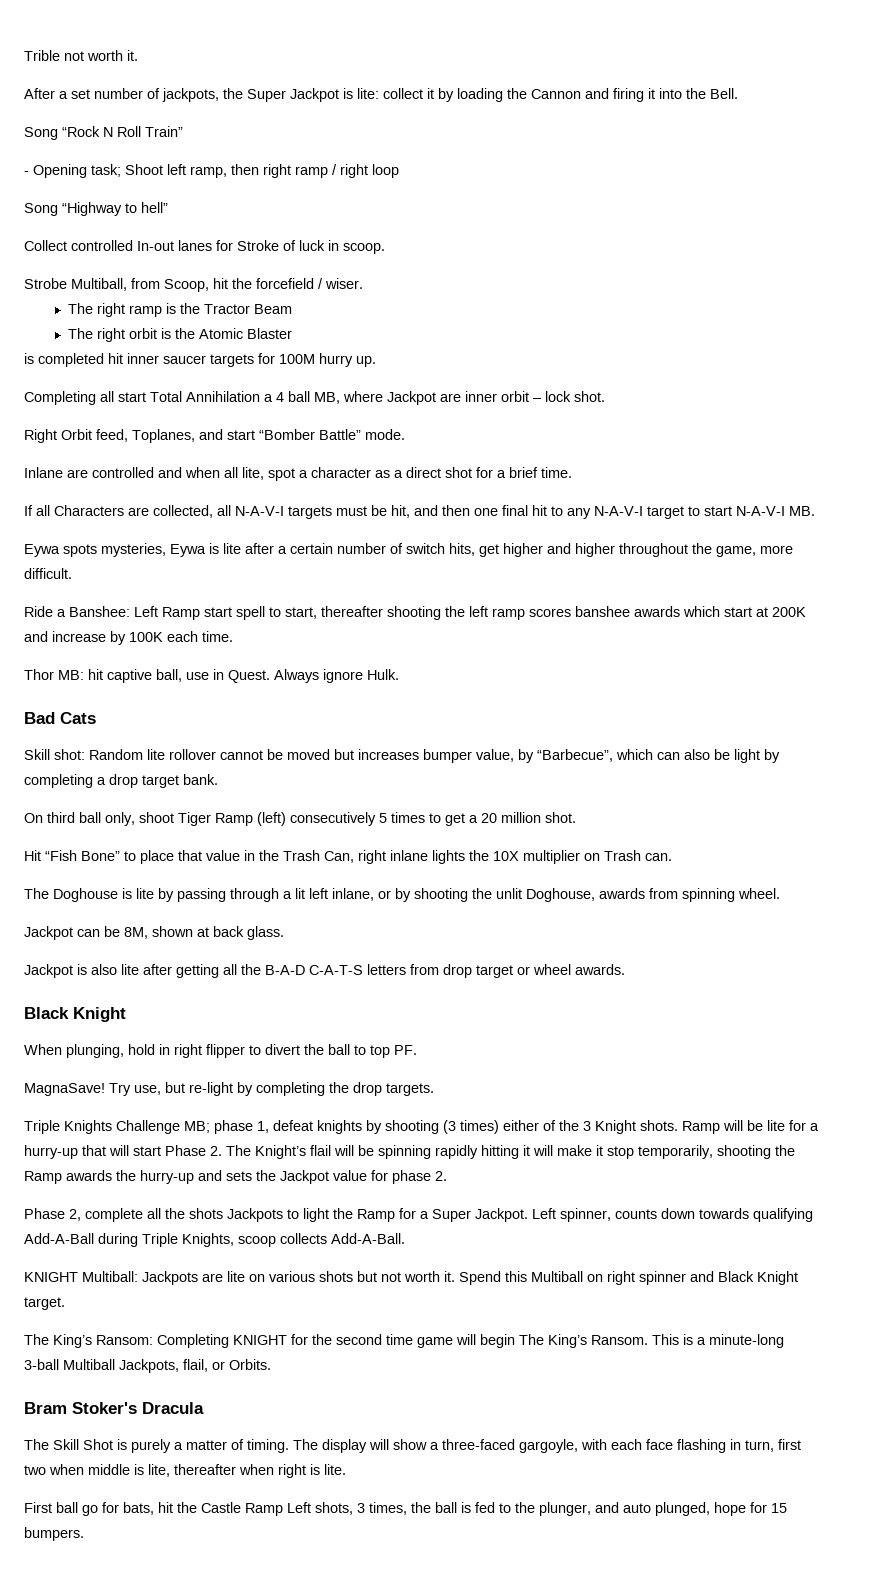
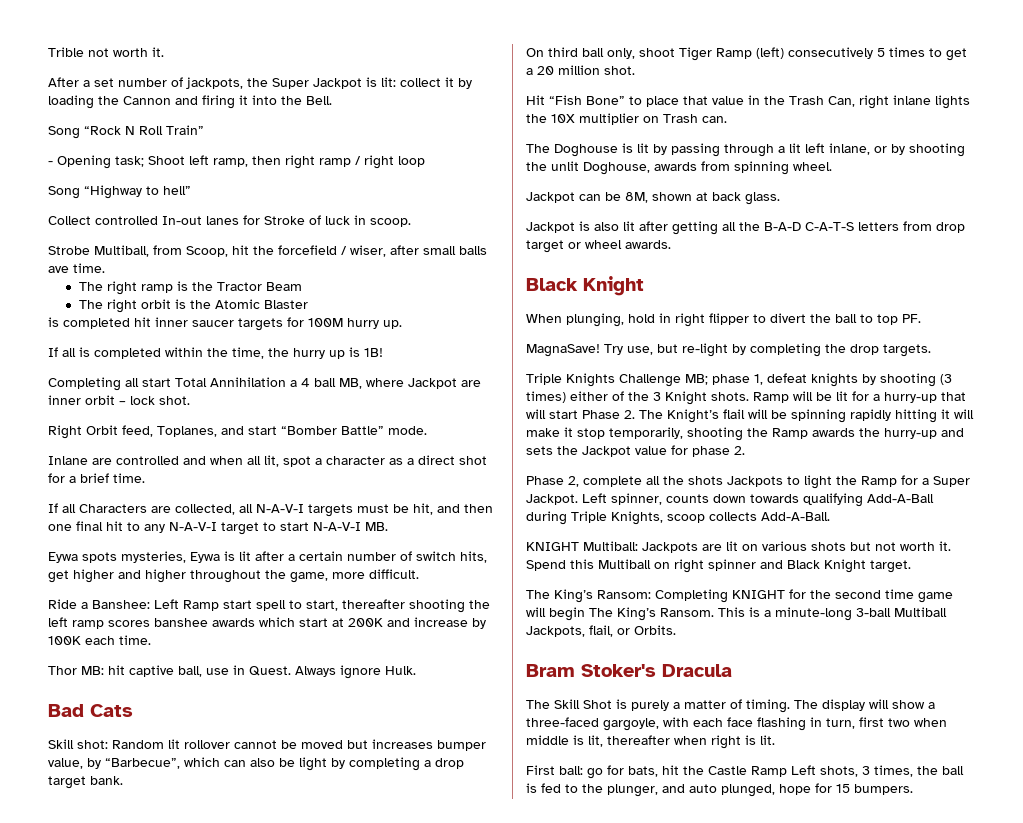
- After a set number of jackpots, the Super Jackpot is lite: collect it by loading the Cannon and firing it into the Bell.
+ After a set number of jackpots, the Super Jackpot is lit: collect it by loading the Cannon and firing it into the Bell.
- Strobe Multiball, from Scoop, hit the forcefield / wiser.
+ Strobe Multiball, from Scoop, hit the forcefield / wiser, after small balls ave time.
+ If all is completed within the time, the hurry up is 1B!
- Inlane are controlled and when all lite, spot a character as a direct shot for a brief time.
+ Inlane are controlled and when all lit, spot a character as a direct shot for a brief time.
- Eywa spots mysteries, Eywa is lite after a certain number of switch hits, get higher and higher throughout the game, more difficult.
+ Eywa spots mysteries, Eywa is lit after a certain number of switch hits, get higher and higher throughout the game, more difficult.
- Skill shot: Random lite rollover cannot be moved but increases bumper value, by “Barbecue”, which can also be light by completing a drop target bank.
+ Skill shot: Random lit rollover cannot be moved but increases bumper value, by “Barbecue”, which can also be light by completing a drop target bank.
- The Doghouse is lite by passing through a lit left inlane, or by shooting the unlit Doghouse, awards from spinning wheel.
+ The Doghouse is lit by passing through a lit left inlane, or by shooting the unlit Doghouse, awards from spinning wheel.
- Jackpot is also lite after getting all the B-A-D C-A-T-S letters from drop target or wheel awards.
+ Jackpot is also lit after getting all the B-A-D C-A-T-S letters from drop target or wheel awards.
- Ramp will be lite for a hurry-up that will start Phase 2. The Knight’s flail will be spinning rapidly hitting it will make it stop temporarily, shooting the Ramp awards the hurry-up and sets the Jackpot value for phase 2.
+ Ramp will be lit for a hurry-up that will start Phase 2. The Knight’s flail will be spinning rapidly hitting it will make it stop temporarily, shooting the Ramp awards the hurry-up and sets the Jackpot value for phase 2.
- KNIGHT Multiball: Jackpots are lite on various shots but not worth it.
+ KNIGHT Multiball: Jackpots are lit on various shots but not worth it.
- The display will show a three-faced gargoyle, with each face flashing in turn, first two when middle is lite, thereafter when right is lite.
+ The display will show a three-faced gargoyle, with each face flashing in turn, first two when middle is lit, thereafter when right is lit.
- First ball go for bats, hit the Castle Ramp Left shots, 3 times, the ball is fed to the plunger, and auto plunged, hope for 15 bumpers.
+ First ball: go for bats, hit the Castle Ramp Left shots, 3 times, the ball is fed to the plunger, and auto plunged, hope for 15 bumpers.

